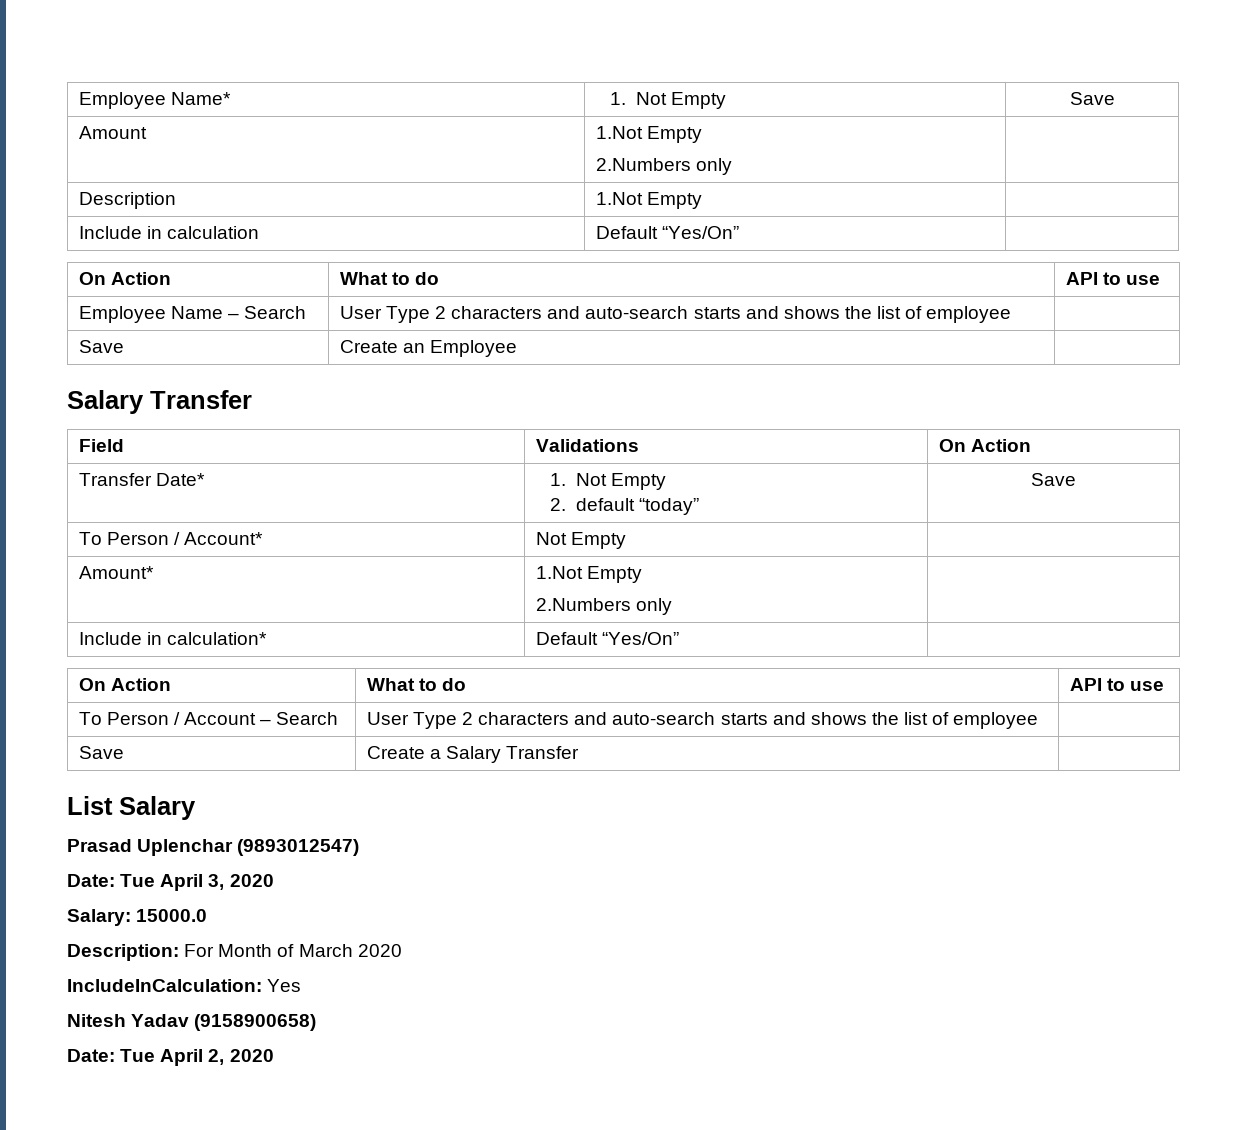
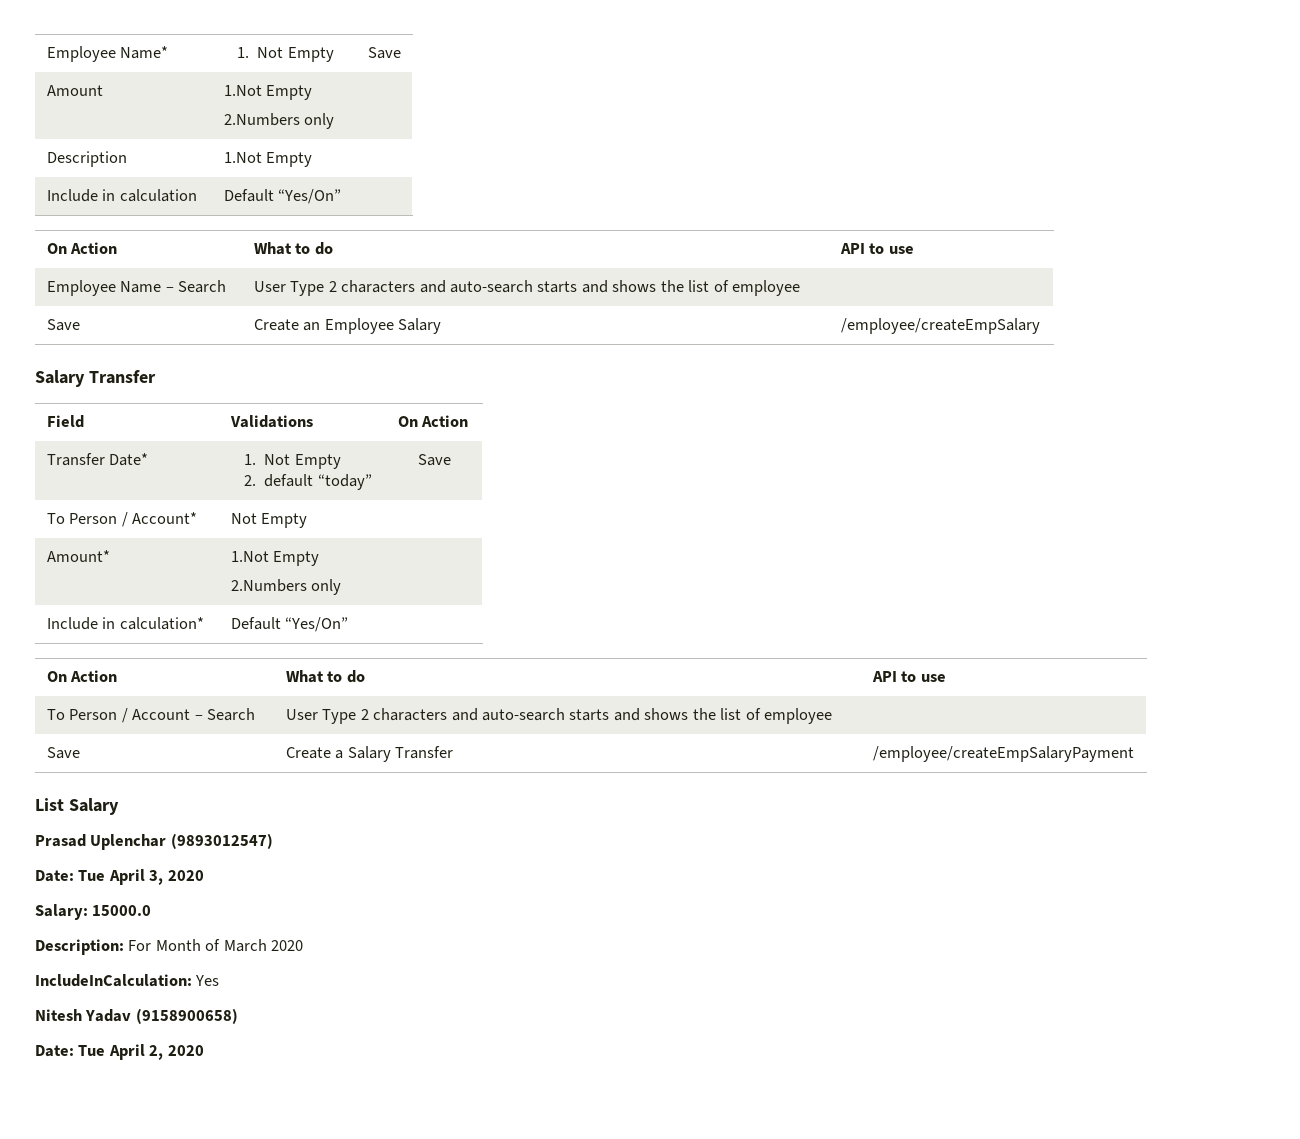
- Save | Create an Employee |
+ Save | Create an Employee Salary | /employee/createEmpSalary
- Save | Create a Salary Transfer |
+ Save | Create a Salary Transfer | /employee/createEmpSalaryPayment

